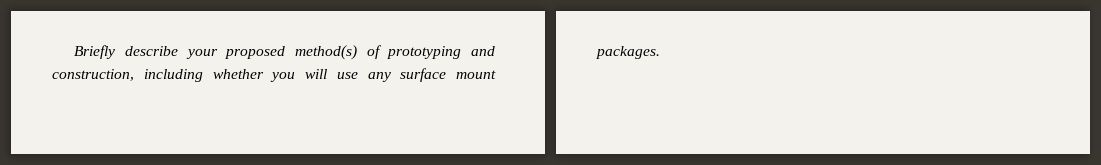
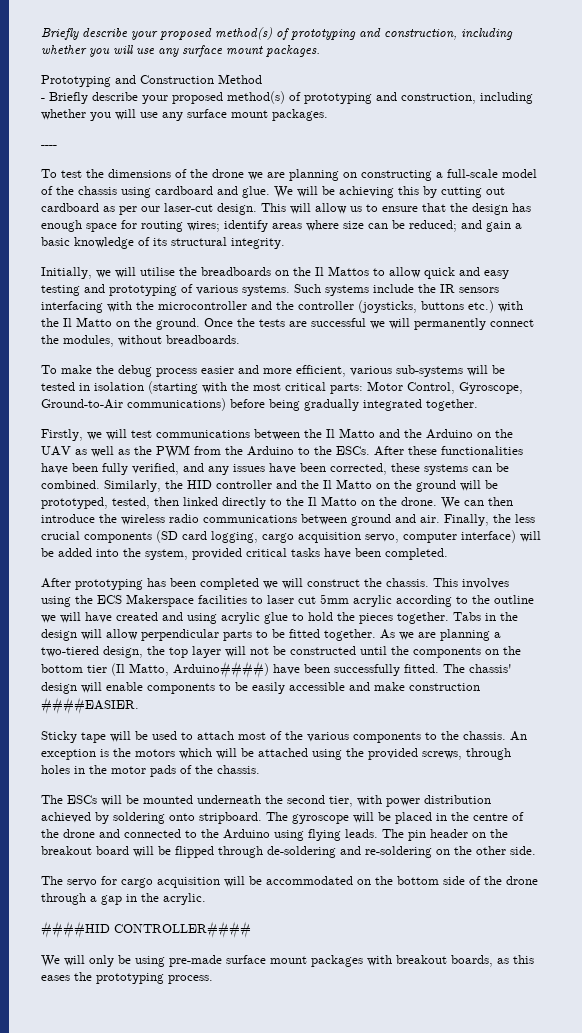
+ Prototyping and Construction Method
+ - Briefly describe your proposed method(s) of prototyping and construction, including whether you will use any surface mount packages.
+ ----
+ To test the dimensions of the drone we are planning on constructing a full-scale model of the chassis using cardboard and glue. We will be achieving this by cutting out cardboard as per our laser-cut design. This will allow us to ensure that the design has enough space for routing wires; identify areas where size can be reduced; and gain a basic knowledge of its structural integrity.
+ Initially, we will utilise the breadboards on the Il Mattos to allow quick and easy testing and prototyping of various systems. Such systems include the IR sensors interfacing with the microcontroller and the controller (joysticks, buttons etc.) with the Il Matto on the ground. Once the tests are successful we will permanently connect the modules, without breadboards.
+ To make the debug process easier and more efficient, various sub-systems will be tested in isolation (starting with the most critical parts: Motor Control, Gyroscope, Ground-to-Air communications) before being gradually integrated together.
+ Firstly, we will test communications between the Il Matto and the Arduino on the UAV as well as the PWM from the Arduino to the ESCs. After these functionalities have been fully verified, and any issues have been corrected, these systems can be combined. Similarly, the HID controller and the Il Matto on the ground will be prototyped, tested, then linked directly to the Il Matto on the drone. We can then introduce the wireless radio communications between ground and air. Finally, the less crucial components (SD card logging, cargo acquisition servo, computer interface) will be added into the system, provided critical tasks have been completed.
+ After prototyping has been completed we will construct the chassis. This involves using the ECS Makerspace facilities to laser cut 5mm acrylic according to the outline we will have created and using acrylic glue to hold the pieces together. Tabs in the design will allow perpendicular parts to be fitted together. As we are planning a two-tiered design, the top layer will not be constructed until the components on the bottom tier (Il Matto, Arduino####) have been successfully fitted. The chassis' design will enable components to be easily accessible and make construction ####EASIER.
+ Sticky tape will be used to attach most of the various components to the chassis. An exception is the motors which will be attached using the provided screws, through holes in the motor pads of the chassis.
+ The ESCs will be mounted underneath the second tier, with power distribution achieved by soldering onto stripboard. The gyroscope will be placed in the centre of the drone and connected to the Arduino using flying leads. The pin header on the breakout board will be flipped through de-soldering and re-soldering on the other side.
+ The servo for cargo acquisition will be accommodated on the bottom side of the drone through a gap in the acrylic.
+ ####HID CONTROLLER####
+ We will only be using pre-made surface mount packages with breakout boards, as this eases the prototyping process.

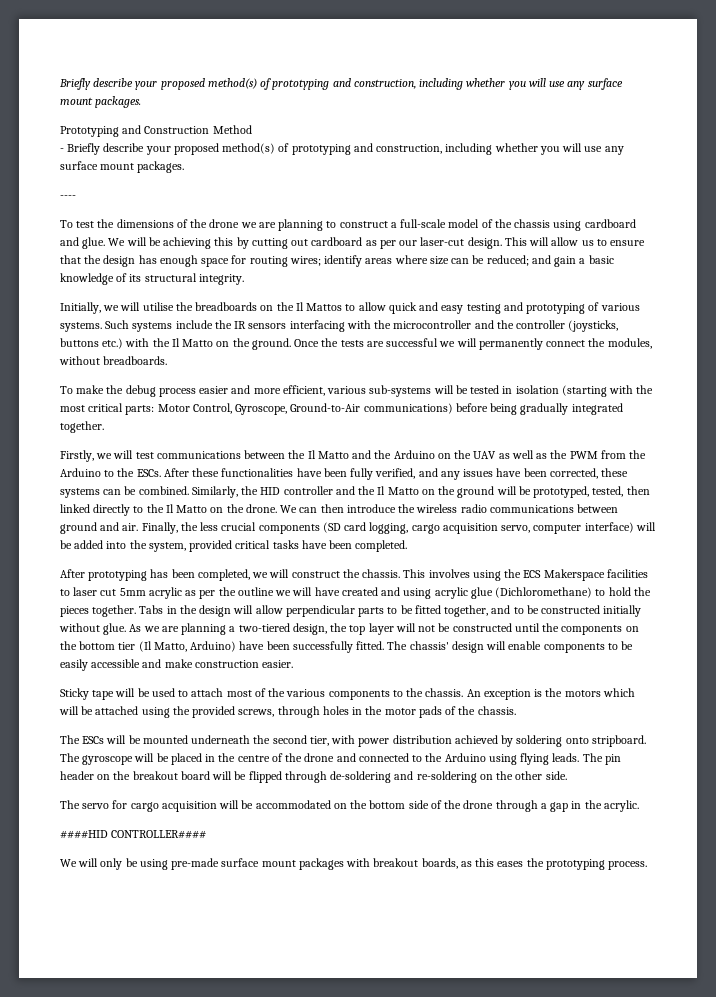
- To test the dimensions of the drone we are planning on constructing a full-scale model of the chassis using cardboard and glue.
+ To test the dimensions of the drone we are planning to construct a full-scale model of the chassis using cardboard and glue.
- After prototyping has been completed we will construct the chassis.
+ After prototyping has been completed, we will construct the chassis.
- This involves using the ECS Makerspace facilities to laser cut 5mm acrylic according to the outline we will have created and using acrylic glue to hold the pieces together.
+ This involves using the ECS Makerspace facilities to laser cut 5mm acrylic as per the outline we will have created and using acrylic glue (Dichloromethane) to hold the pieces together.
- Tabs in the design will allow perpendicular parts to be fitted together.
+ Tabs in the design will allow perpendicular parts to be fitted together, and to be constructed initially without glue.
- As we are planning a two-tiered design, the top layer will not be constructed until the components on the bottom tier (Il Matto, Arduino####) have been successfully fitted.
+ As we are planning a two-tiered design, the top layer will not be constructed until the components on the bottom tier (Il Matto, Arduino) have been successfully fitted.
- The chassis' design will enable components to be easily accessible and make construction ####EASIER.
+ The chassis' design will enable components to be easily accessible and make construction easier.

